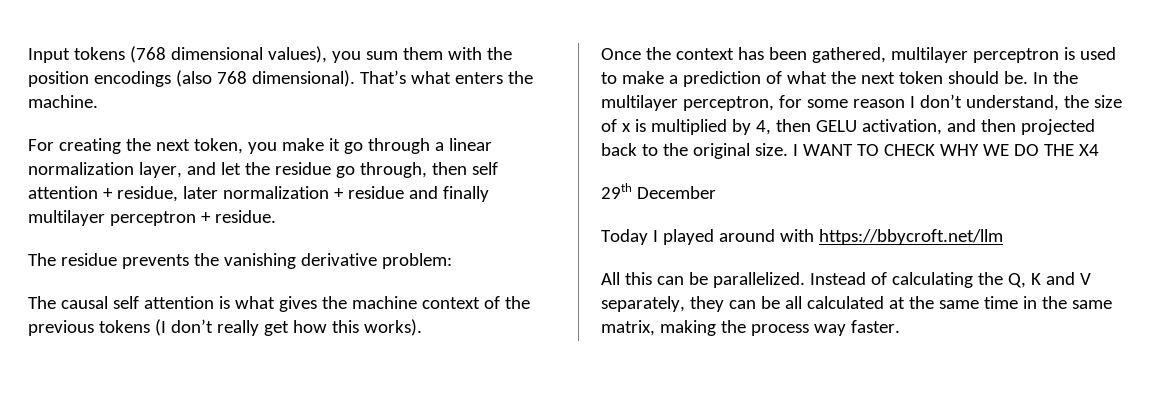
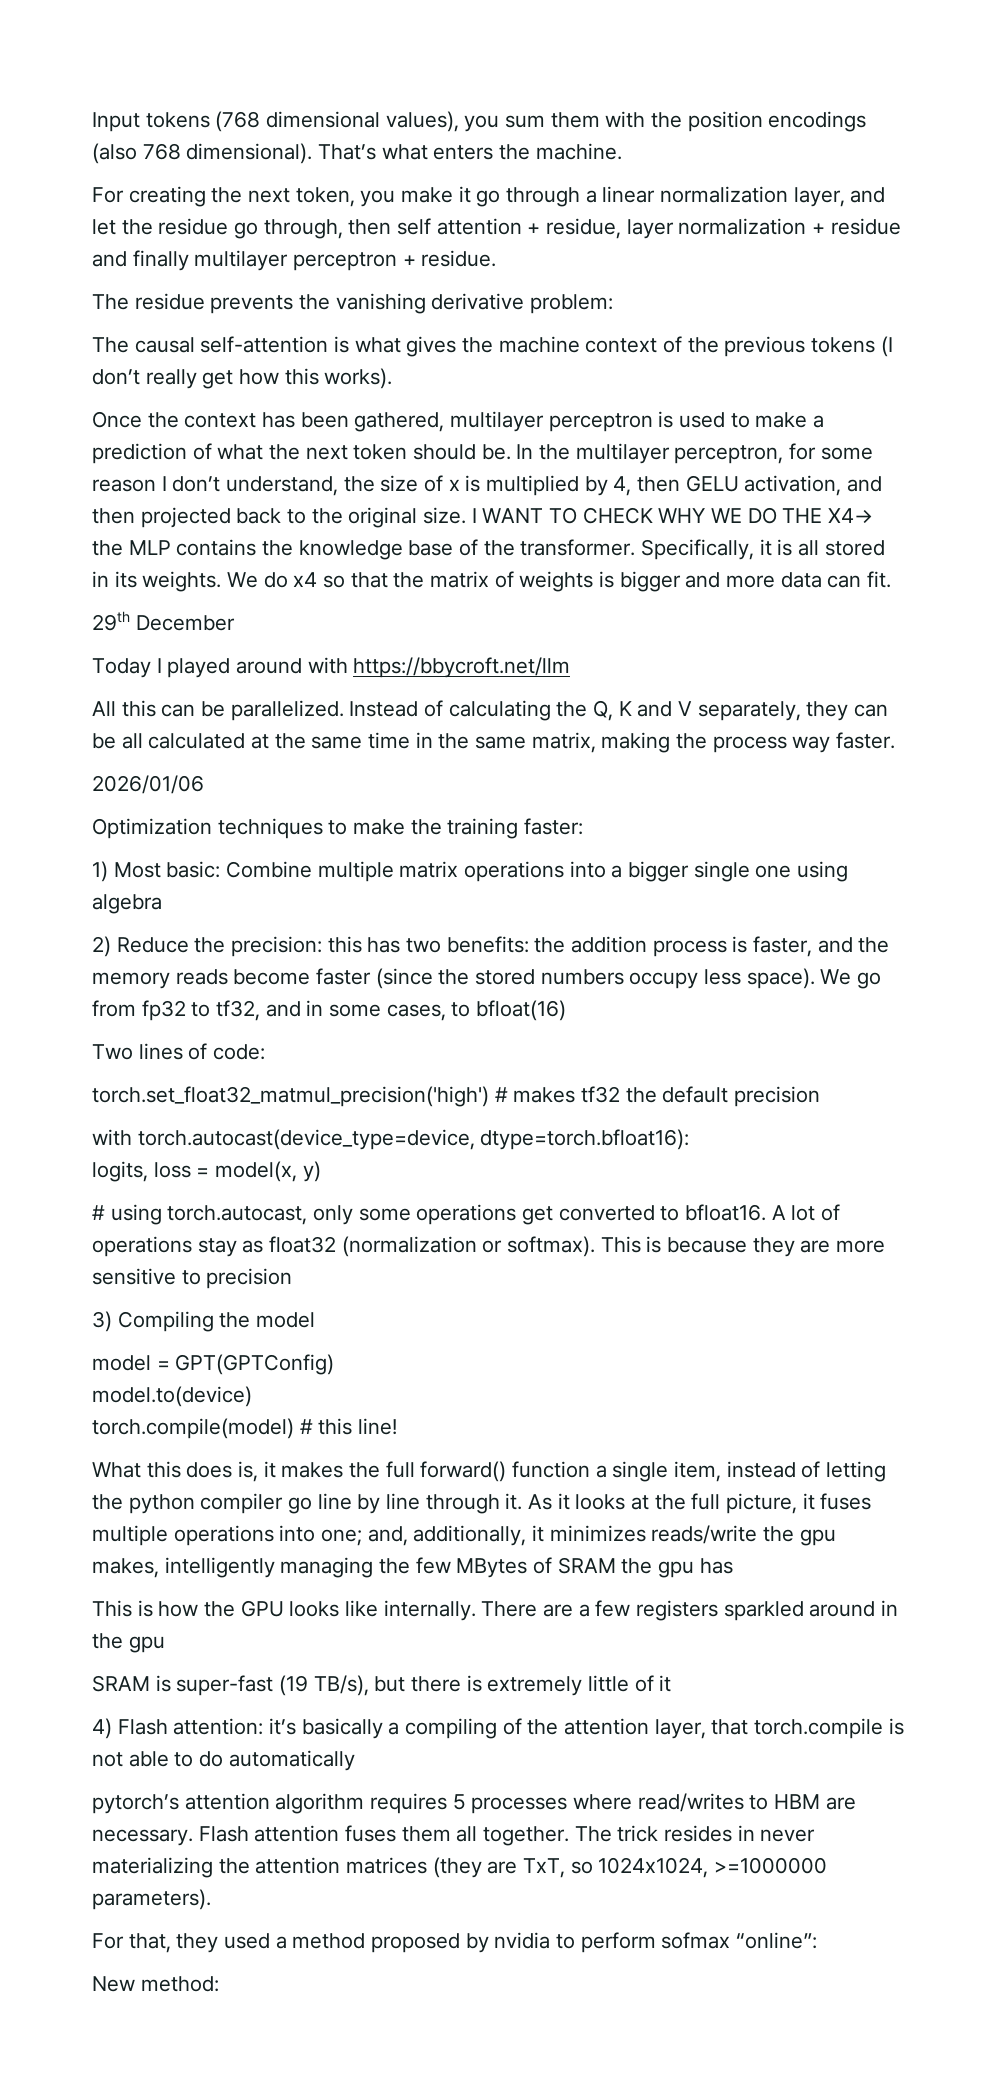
- For creating the next token, you make it go through a linear normalization layer, and let the residue go through, then self attention + residue, later normalization + residue and finally multilayer perceptron + residue.
+ For creating the next token, you make it go through a linear normalization layer, and let the residue go through, then self attention + residue, layer normalization + residue and finally multilayer perceptron + residue.
- The causal self attention is what gives the machine context of the previous tokens (I don’t really get how this works).
+ The causal self-attention is what gives the machine context of the previous tokens (I don’t really get how this works).
- I WANT TO CHECK WHY WE DO THE X4
+ I WANT TO CHECK WHY WE DO THE X4→ the MLP contains the knowledge base of the transformer. Specifically, it is all stored in its weights. We do x4 so that the matrix of weights is bigger and more data can fit.
+ 2026/01/06
+ Optimization techniques to make the training faster:
+ 1) Most basic: Combine multiple matrix operations into a bigger single one using algebra
+ 2) Reduce the precision: this has two benefits: the addition process is faster, and the memory reads become faster (since the stored numbers occupy less space). We go from fp32 to tf32, and in some cases, to bfloat(16)
+ Two lines of code:
+ torch.set_float32_matmul_precision('high') # makes tf32 the default precision
+ with torch.autocast(device_type=device, dtype=torch.bfloat16):
+ logits, loss = model(x, y)
+ # using torch.autocast, only some operations get converted to bfloat16. A lot of operations stay as float32 (normalization or softmax). This is because they are more sensitive to precision
+ 3) Compiling the model
+ model = GPT(GPTConfig)
+ model.to(device)
+ torch.compile(model) # this line!
+ What this does is, it makes the full forward() function a single item, instead of letting the python compiler go line by line through it. As it looks at the full picture, it fuses multiple operations into one; and, additionally, it minimizes reads/write the gpu makes, intelligently managing the few MBytes of SRAM the gpu has
+ This is how the GPU looks like internally. There are a few registers sparkled around in the gpu
+ SRAM is super-fast (19 TB/s), but there is extremely little of it
+ 4) Flash attention: it’s basically a compiling of the attention layer, that torch.compile is not able to do automatically
+ pytorch’s attention algorithm requires 5 processes where read/writes to HBM are necessary. Flash attention fuses them all together. The trick resides in never materializing the attention matrices (they are TxT, so 1024x1024, >=1000000 parameters).
+ For that, they used a method proposed by nvidia to perform sofmax “online”:
+ New method:

